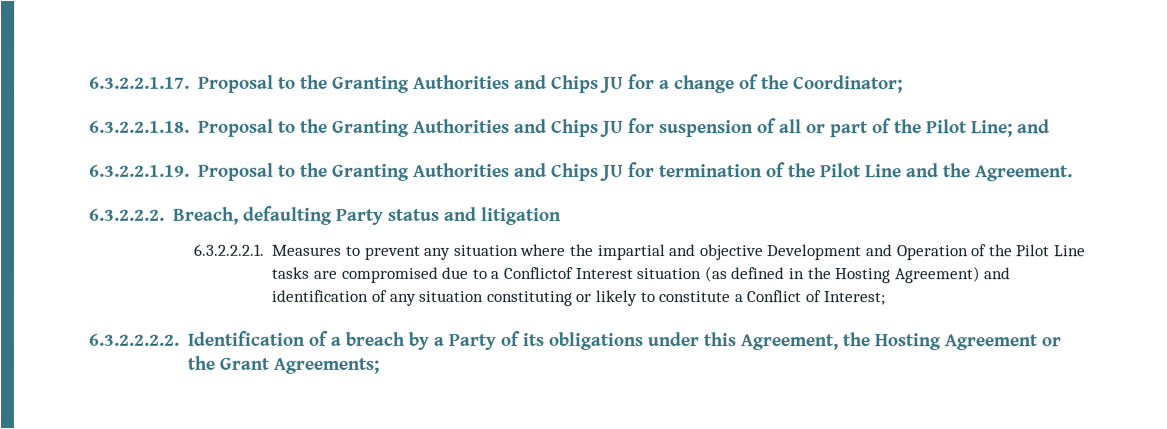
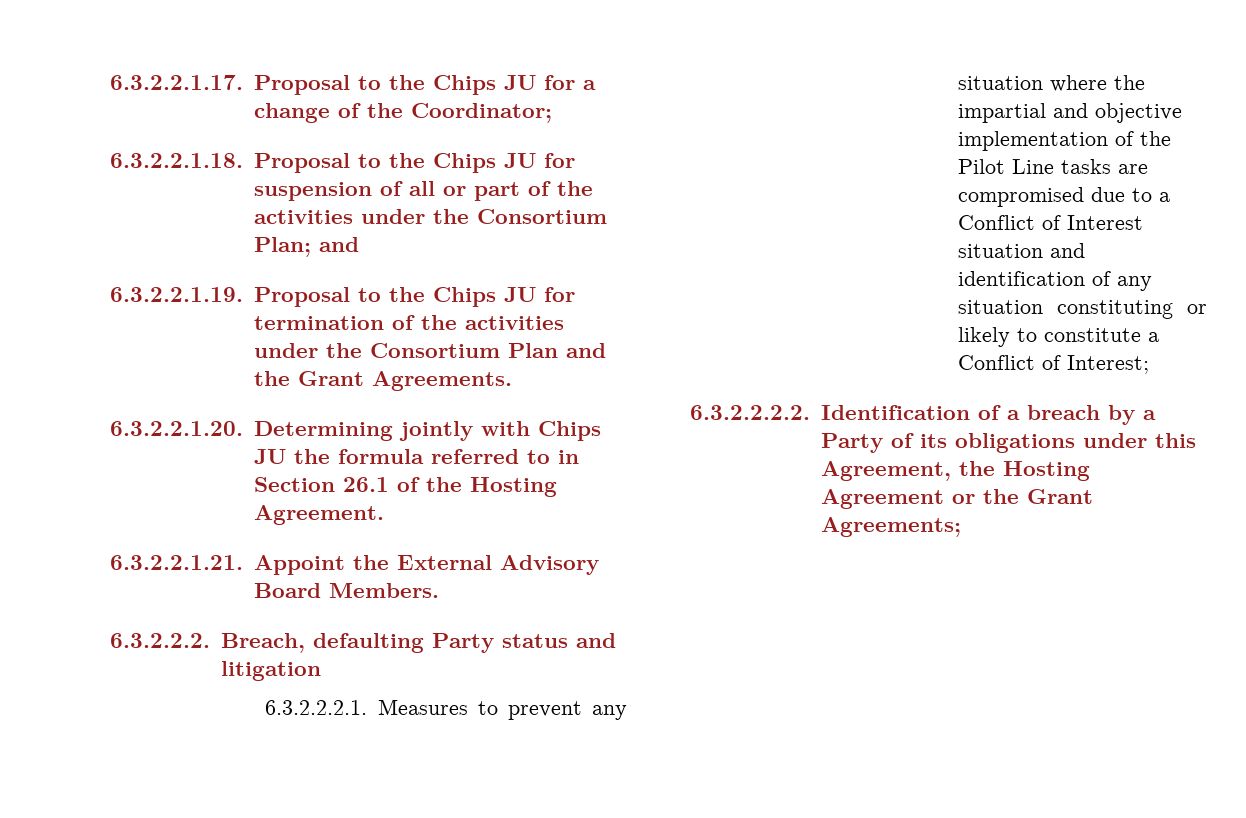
- 6.3.2.2.1.17. Proposal to the Granting Authorities and Chips JU for a change of the Coordinator;
+ 6.3.2.2.1.17. Proposal to the Chips JU for a change of the Coordinator;
- 6.3.2.2.1.18. Proposal to the Granting Authorities and Chips JU for suspension of all or part of the Pilot Line; and
+ 6.3.2.2.1.18. Proposal to the Chips JU for suspension of all or part of the activities under the Consortium Plan; and
- 6.3.2.2.1.19. Proposal to the Granting Authorities and Chips JU for termination of the Pilot Line and the Agreement.
+ 6.3.2.2.1.19. Proposal to the Chips JU for termination of the activities under the Consortium Plan and the Grant Agreements.
+ 6.3.2.2.1.20. Determining jointly with Chips JU the formula referred to in Section 26.1 of the Hosting Agreement.
+ 6.3.2.2.1.21. Appoint the External Advisory Board Members.
- 6.3.2.2.2.1. Measures to prevent any situation where the impartial and objective Development and Operation of the Pilot Line tasks are compromised due to a Conflictof Interest situation (as defined in the Hosting Agreement) and identification of any situation constituting or likely to constitute a Conflict of Interest;
+ 6.3.2.2.2.1. Measures to prevent any situation where the impartial and objective implementation of the Pilot Line tasks are compromised due to a Conflict of Interest situation and identification of any situation constituting or likely to constitute a Conflict of Interest;

